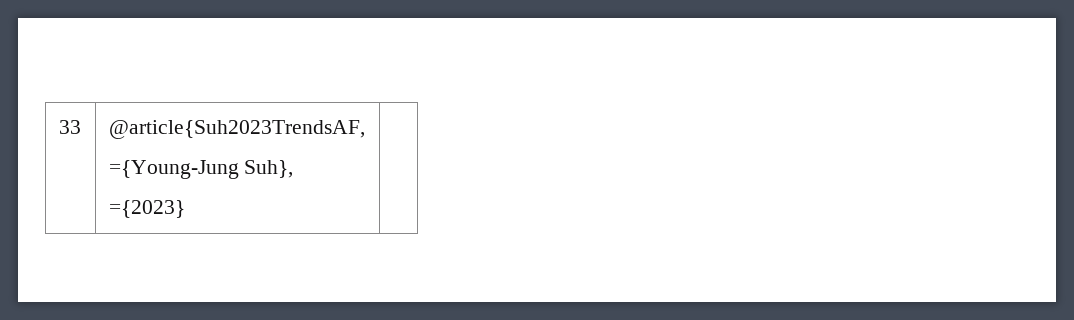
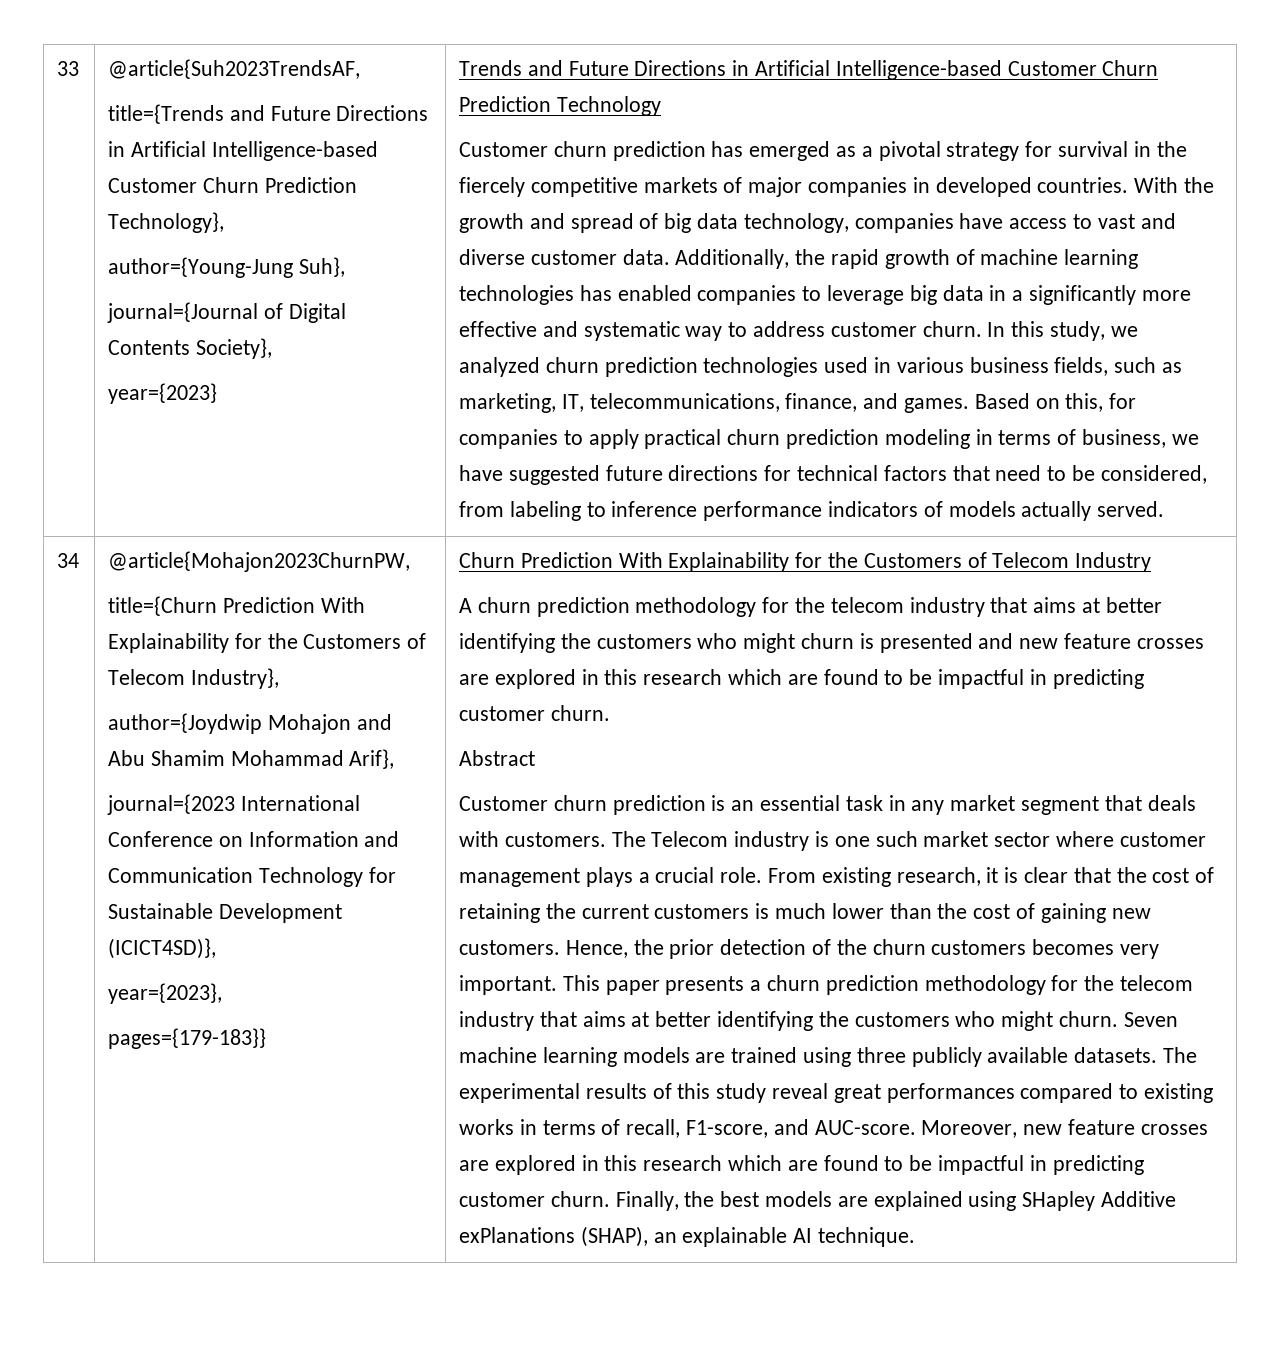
- ={Young-Jung Suh},
- ={2023}
+ title={Trends and Future Directions in Artificial Intelligence-based Customer Churn Prediction Technology},
+ author={Young-Jung Suh},
+ journal={Journal of Digital Contents Society},
+ year={2023} | Trends and Future Directions in Artificial Intelligence-based Customer Churn Prediction Technology
+ Customer churn prediction has emerged as a pivotal strategy for survival in the fiercely competitive markets of major companies in developed countries. With the growth and spread of big data technology, companies have access to vast and diverse customer data. Additionally, the rapid growth of machine learning technologies has enabled companies to leverage big data in a significantly more effective and systematic way to address customer churn. In this study, we analyzed churn prediction technologies used in various business fields, such as marketing, IT, telecommunications, finance, and games. Based on this, for companies to apply practical churn prediction modeling in terms of business, we have suggested future directions for technical factors that need to be considered, from labeling to inference performance indicators of models actually served.
+ 34 | @article{Mohajon2023ChurnPW,
+ title={Churn Prediction With Explainability for the Customers of Telecom Industry},
+ author={Joydwip Mohajon and Abu Shamim Mohammad Arif},
+ journal={2023 International Conference on Information and Communication Technology for Sustainable Development (ICICT4SD)},
+ year={2023},
+ pages={179-183}} | Churn Prediction With Explainability for the Customers of Telecom Industry
+ A churn prediction methodology for the telecom industry that aims at better identifying the customers who might churn is presented and new feature crosses are explored in this research which are found to be impactful in predicting customer churn.
+ Abstract
+ Customer churn prediction is an essential task in any market segment that deals with customers. The Telecom industry is one such market sector where customer management plays a crucial role. From existing research, it is clear that the cost of retaining the current customers is much lower than the cost of gaining new customers. Hence, the prior detection of the churn customers becomes very important. This paper presents a churn prediction methodology for the telecom industry that aims at better identifying the customers who might churn. Seven machine learning models are trained using three publicly available datasets. The experimental results of this study reveal great performances compared to existing works in terms of recall, F1-score, and AUC-score. Moreover, new feature crosses are explored in this research which are found to be impactful in predicting customer churn. Finally, the best models are explained using SHapley Additive exPlanations (SHAP), an explainable AI technique.

